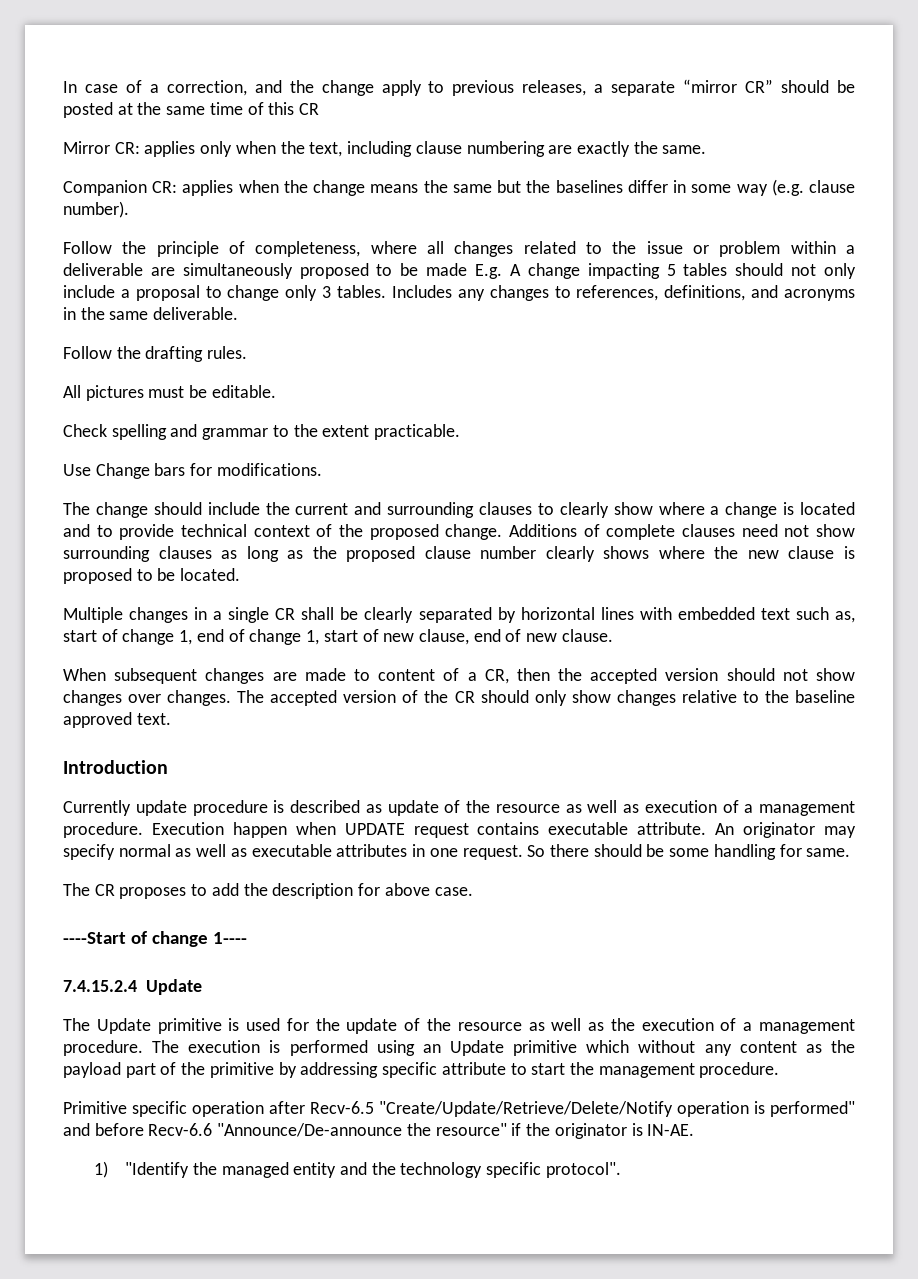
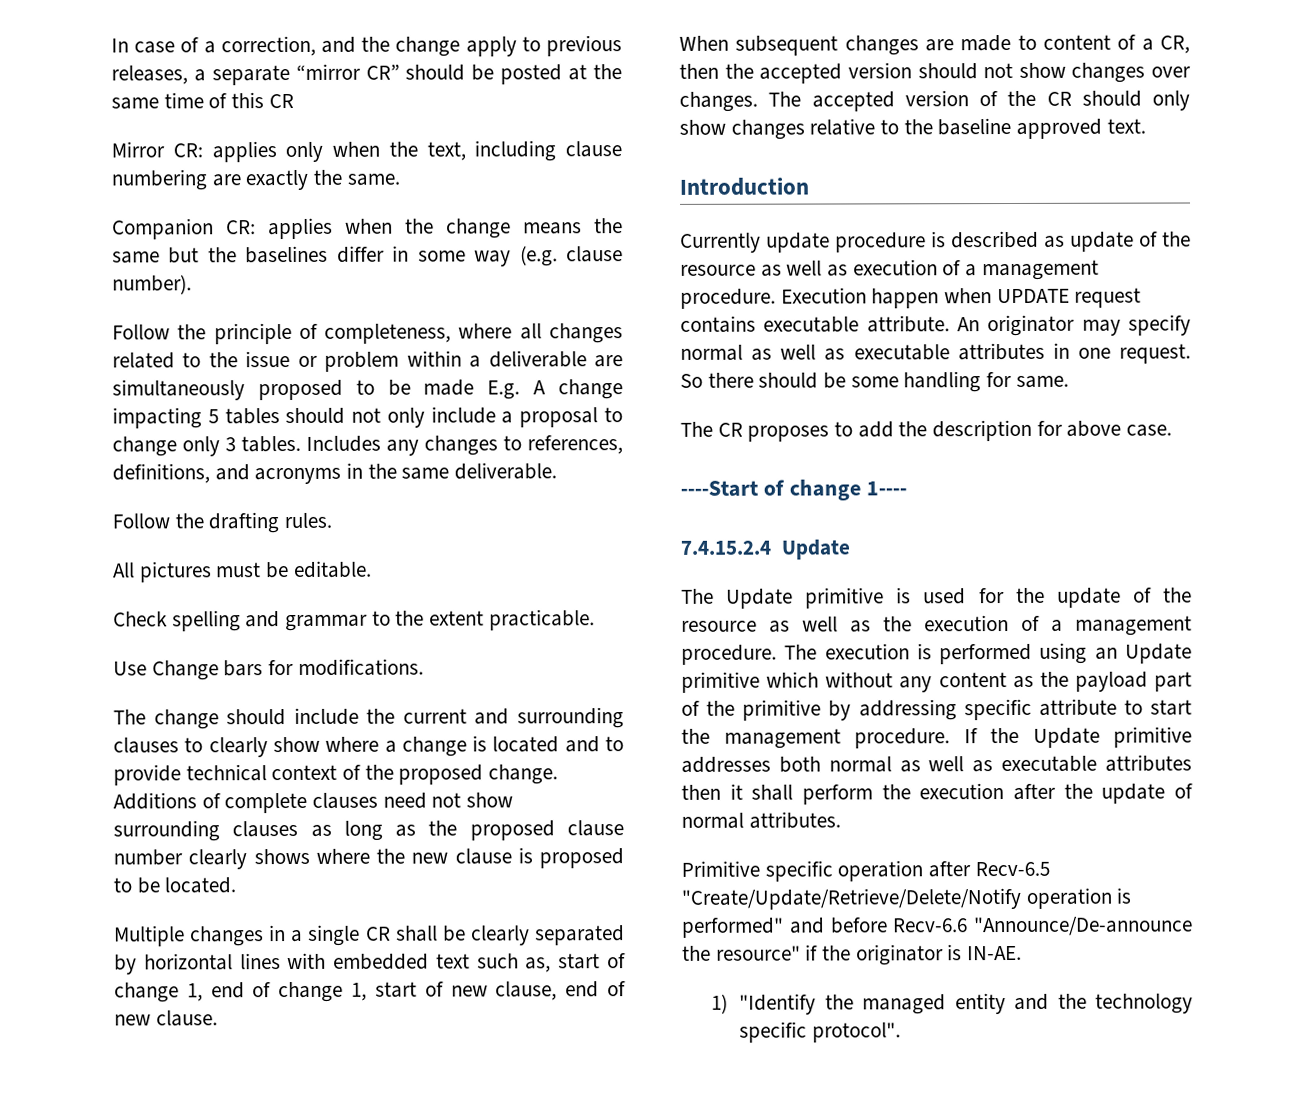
+ If the Update primitive addresses both normal as well as executable attributes then it shall perform the execution after the update of normal attributes.

